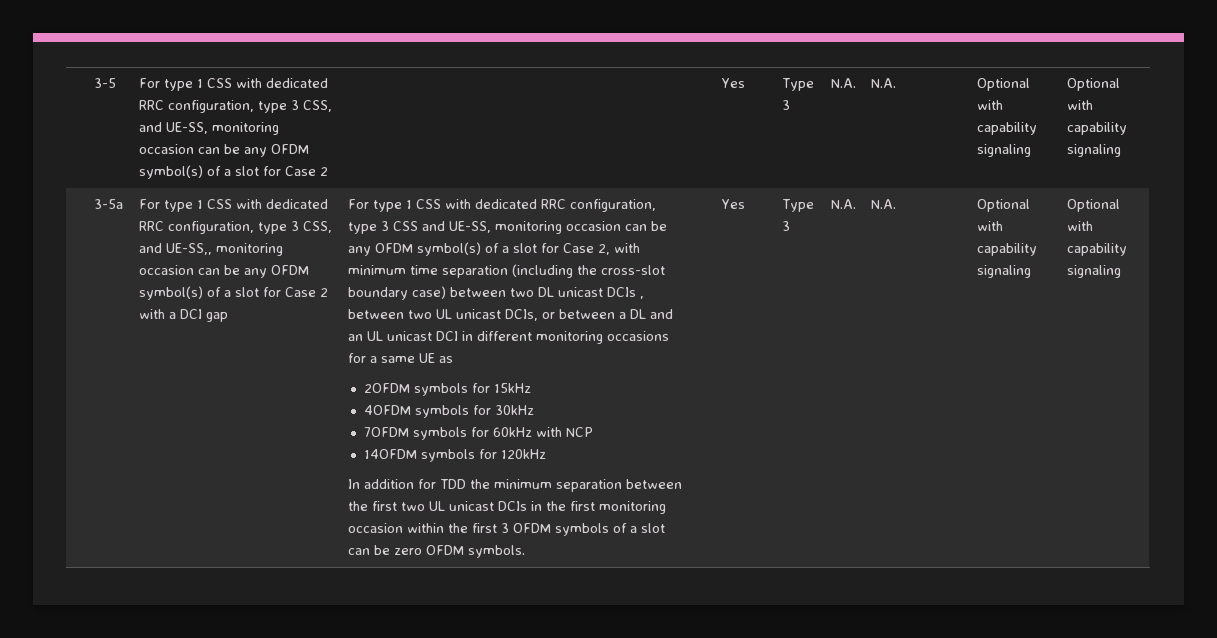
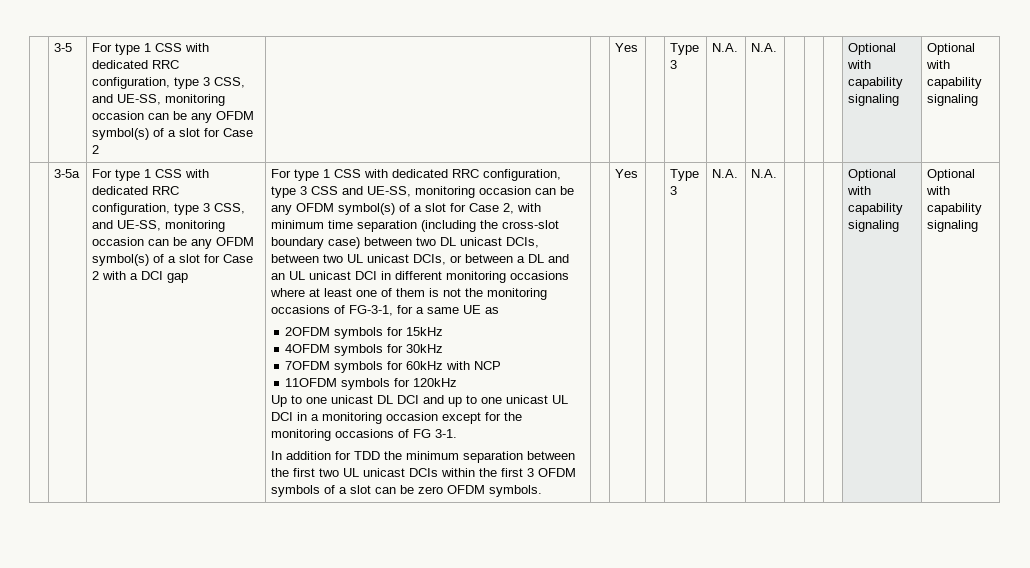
- For type 1 CSS with dedicated RRC configuration, type 3 CSS, and UE-SS,, monitoring occasion can be any OFDM symbol(s) of a slot for Case 2 with a DCI gap
+ For type 1 CSS with dedicated RRC configuration, type 3 CSS, and UE-SS, monitoring occasion can be any OFDM symbol(s) of a slot for Case 2 with a DCI gap
- For type 1 CSS with dedicated RRC configuration, type 3 CSS and UE-SS, monitoring occasion can be any OFDM symbol(s) of a slot for Case 2, with minimum time separation (including the cross-slot boundary case) between two DL unicast DCIs , between two UL unicast DCIs, or between a DL and an UL unicast DCI in different monitoring occasions for a same UE as
+ For type 1 CSS with dedicated RRC configuration, type 3 CSS and UE-SS, monitoring occasion can be any OFDM symbol(s) of a slot for Case 2, with minimum time separation (including the cross-slot boundary case) between two DL unicast DCIs, between two UL unicast DCIs, or between a DL and an UL unicast DCI in different monitoring occasions where at least one of them is not the monitoring occasions of FG-3-1, for a same UE as
- 14OFDM symbols for 120kHz
+ 11OFDM symbols for 120kHz
+ Up to one unicast DL DCI and up to one unicast UL DCI in a monitoring occasion except for the monitoring occasions of FG 3-1.
- In addition for TDD the minimum separation between the first two UL unicast DCIs in the first monitoring occasion within the first 3 OFDM symbols of a slot can be zero OFDM symbols.
+ In addition for TDD the minimum separation between the first two UL unicast DCIs within the first 3 OFDM symbols of a slot can be zero OFDM symbols.

